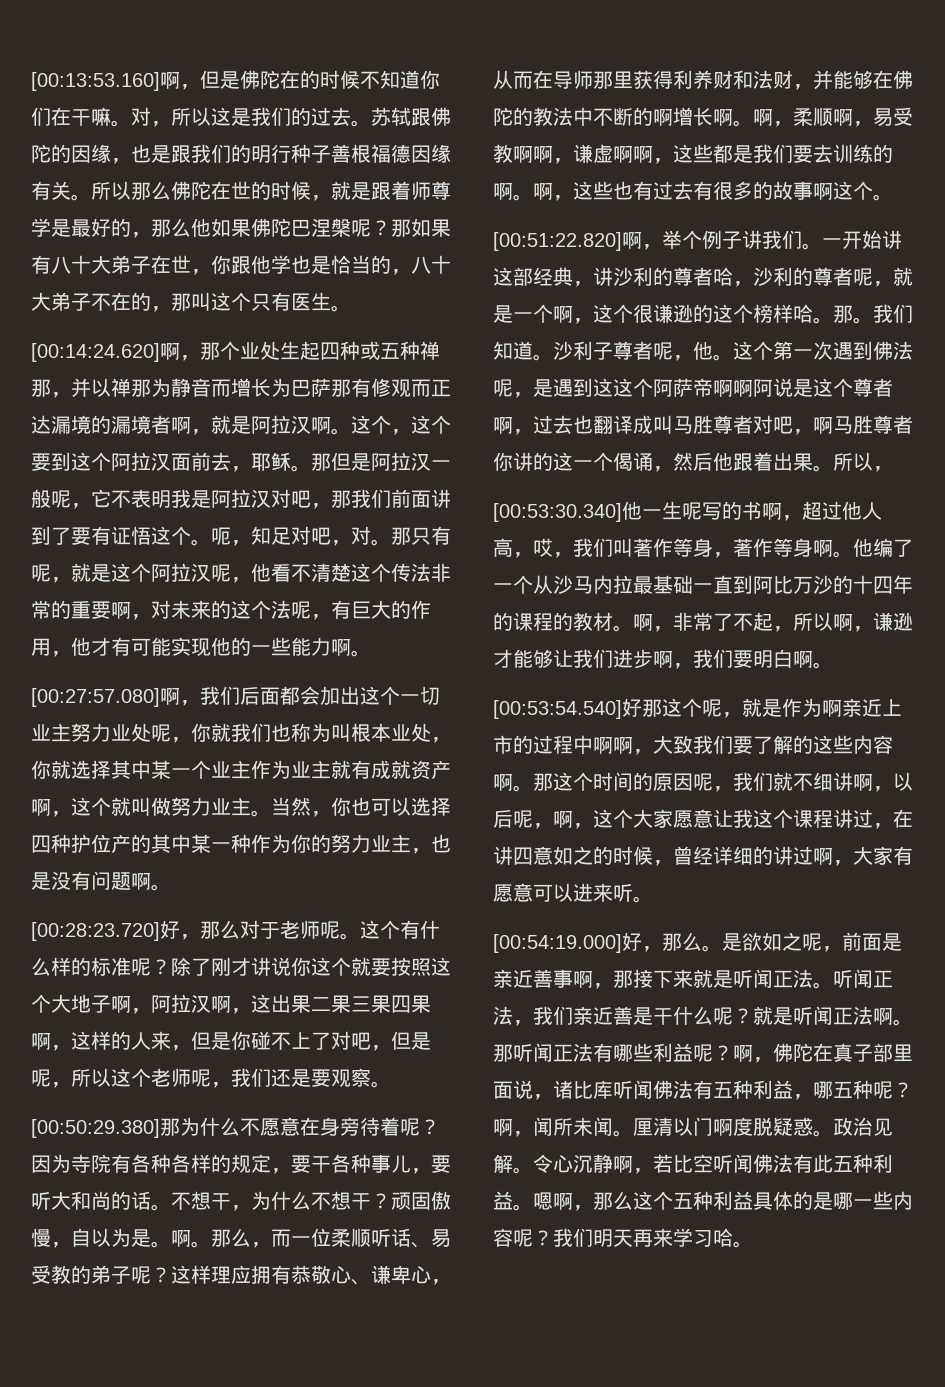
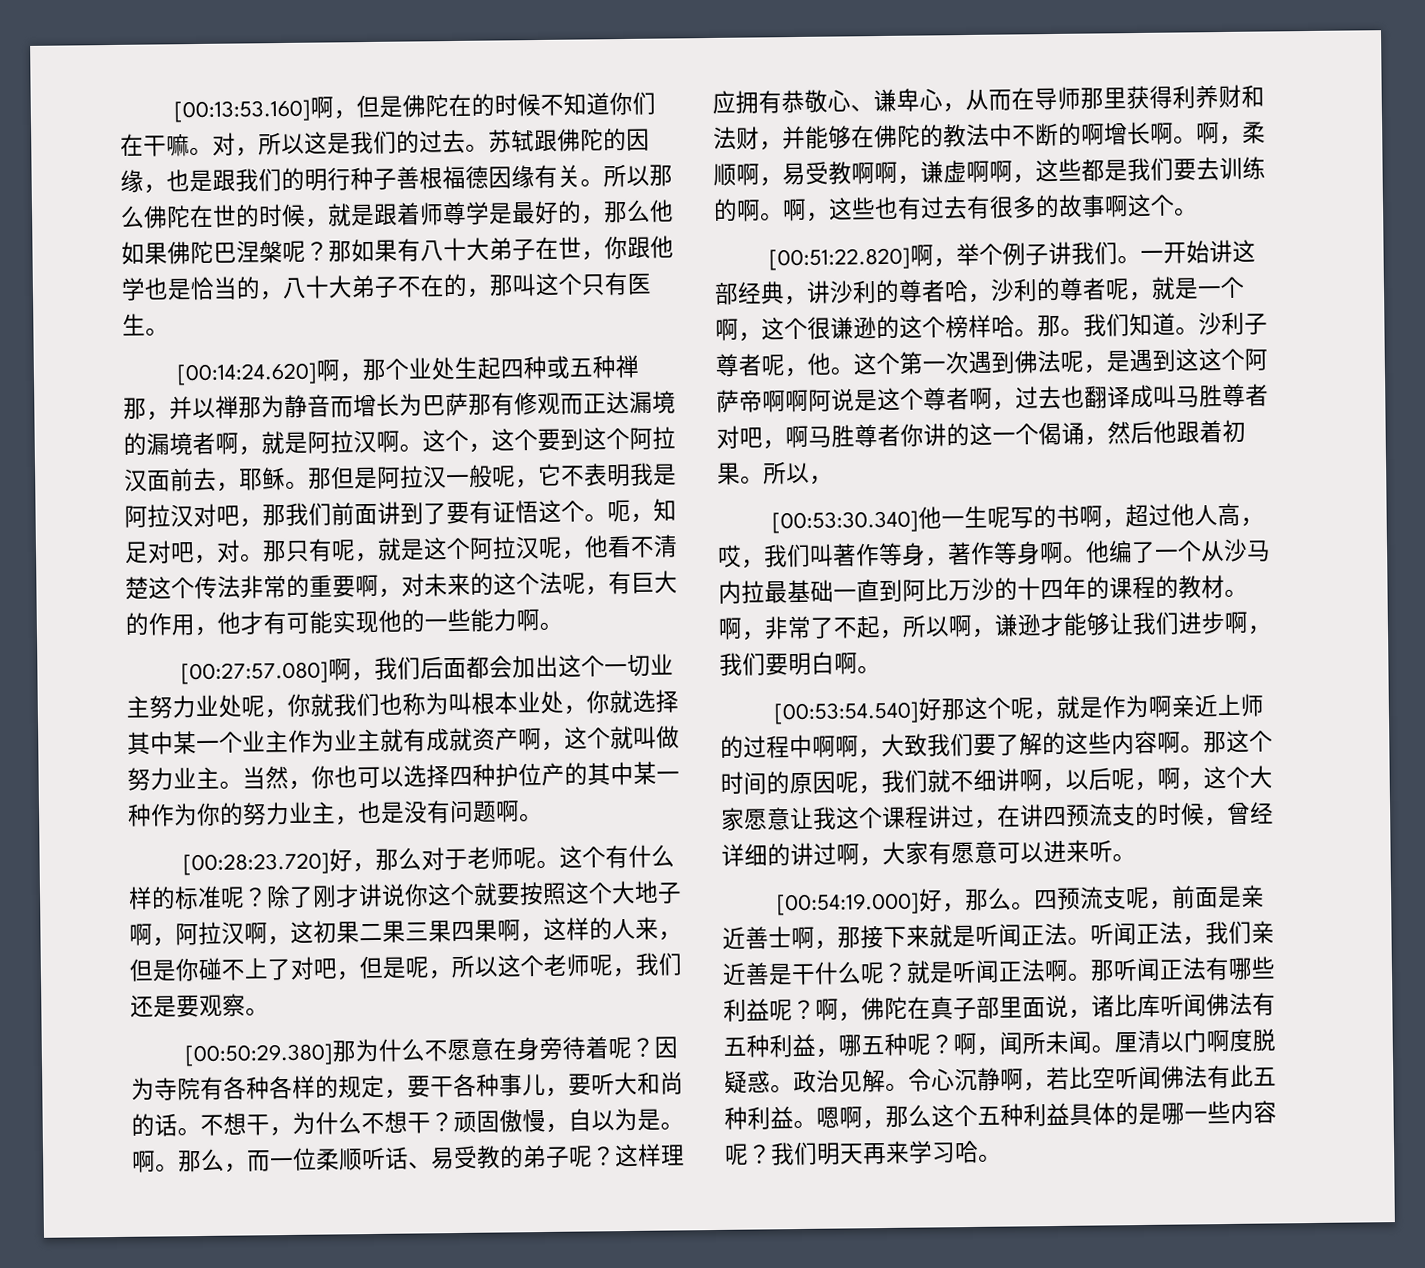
- 除了刚才讲说你这个就要按照这个大地子啊，阿拉汉啊，这出果二果三果四果啊，这样的人来，但是你碰不上了对吧，但是呢，所以这个老师呢，我们还是要观察。
+ 除了刚才讲说你这个就要按照这个大地子啊，阿拉汉啊，这初果二果三果四果啊，这样的人来，但是你碰不上了对吧，但是呢，所以这个老师呢，我们还是要观察。
- 这个第一次遇到佛法呢，是遇到这这个阿萨帝啊啊阿说是这个尊者啊，过去也翻译成叫马胜尊者对吧，啊马胜尊者你讲的这一个偈诵，然后他跟着出果。
+ 这个第一次遇到佛法呢，是遇到这这个阿萨帝啊啊阿说是这个尊者啊，过去也翻译成叫马胜尊者对吧，啊马胜尊者你讲的这一个偈诵，然后他跟着初果。
- [00:53:54.540]好那这个呢，就是作为啊亲近上市的过程中啊啊，大致我们要了解的这些内容啊。
+ [00:53:54.540]好那这个呢，就是作为啊亲近上师的过程中啊啊，大致我们要了解的这些内容啊。
- 那这个时间的原因呢，我们就不细讲啊，以后呢，啊，这个大家愿意让我这个课程讲过，在讲四意如之的时候，曾经详细的讲过啊，大家有愿意可以进来听。
+ 那这个时间的原因呢，我们就不细讲啊，以后呢，啊，这个大家愿意让我这个课程讲过，在讲四预流支的时候，曾经详细的讲过啊，大家有愿意可以进来听。
- 是欲如之呢，前面是亲近善事啊，那接下来就是听闻正法。
+ 四预流支呢，前面是亲近善士啊，那接下来就是听闻正法。

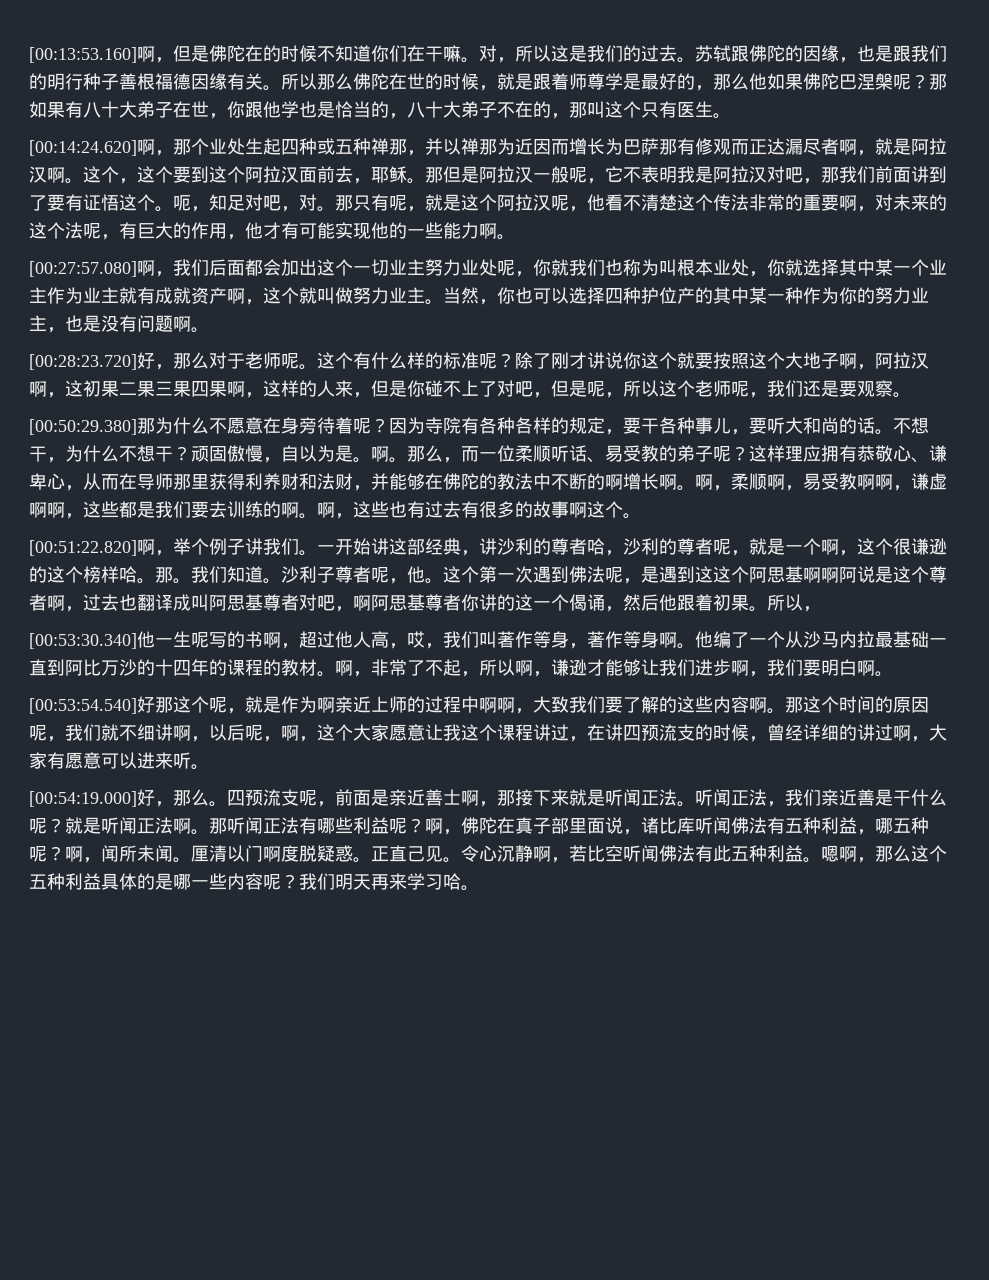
- [00:14:24.620]啊，那个业处生起四种或五种禅那，并以禅那为静音而增长为巴萨那有修观而正达漏境的漏境者啊，就是阿拉汉啊。
+ [00:14:24.620]啊，那个业处生起四种或五种禅那，并以禅那为近因而增长为巴萨那有修观而正达漏尽者啊，就是阿拉汉啊。
- 这个第一次遇到佛法呢，是遇到这这个阿萨帝啊啊阿说是这个尊者啊，过去也翻译成叫马胜尊者对吧，啊马胜尊者你讲的这一个偈诵，然后他跟着初果。
+ 这个第一次遇到佛法呢，是遇到这这个阿思基啊啊阿说是这个尊者啊，过去也翻译成叫阿思基尊者对吧，啊阿思基尊者你讲的这一个偈诵，然后他跟着初果。
- 政治见解。
+ 正直己见。

